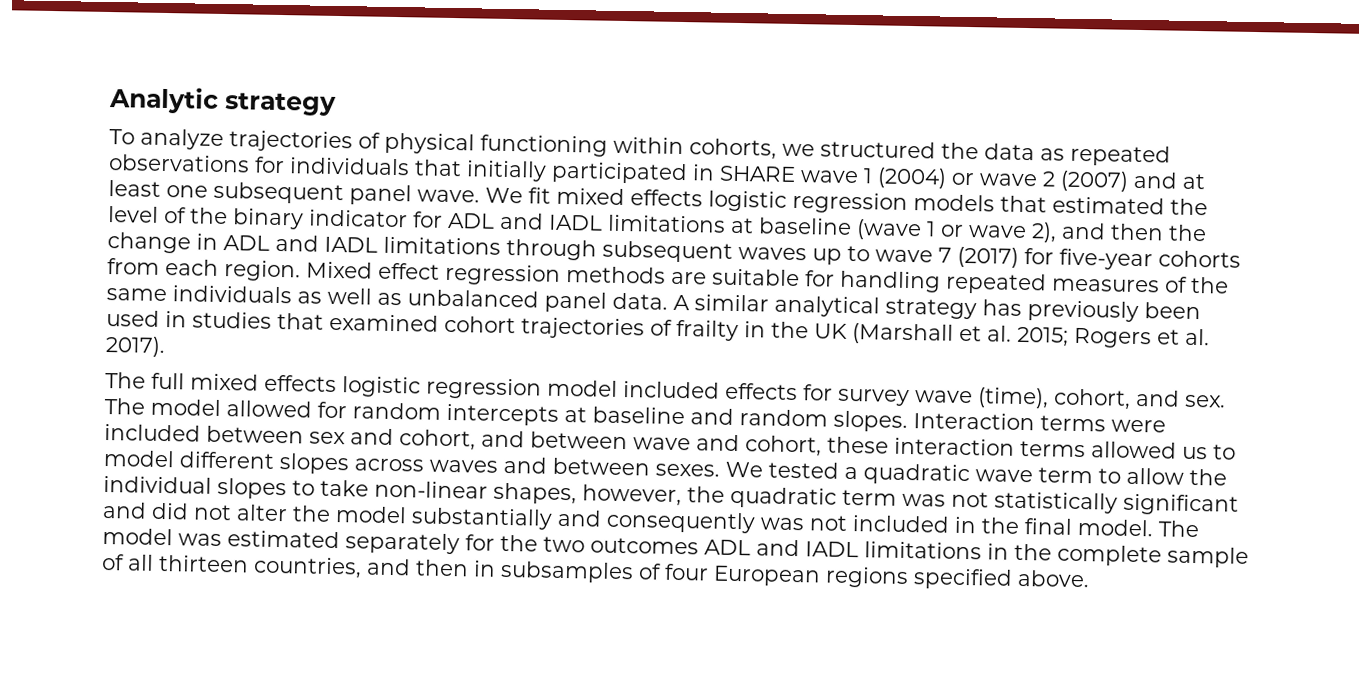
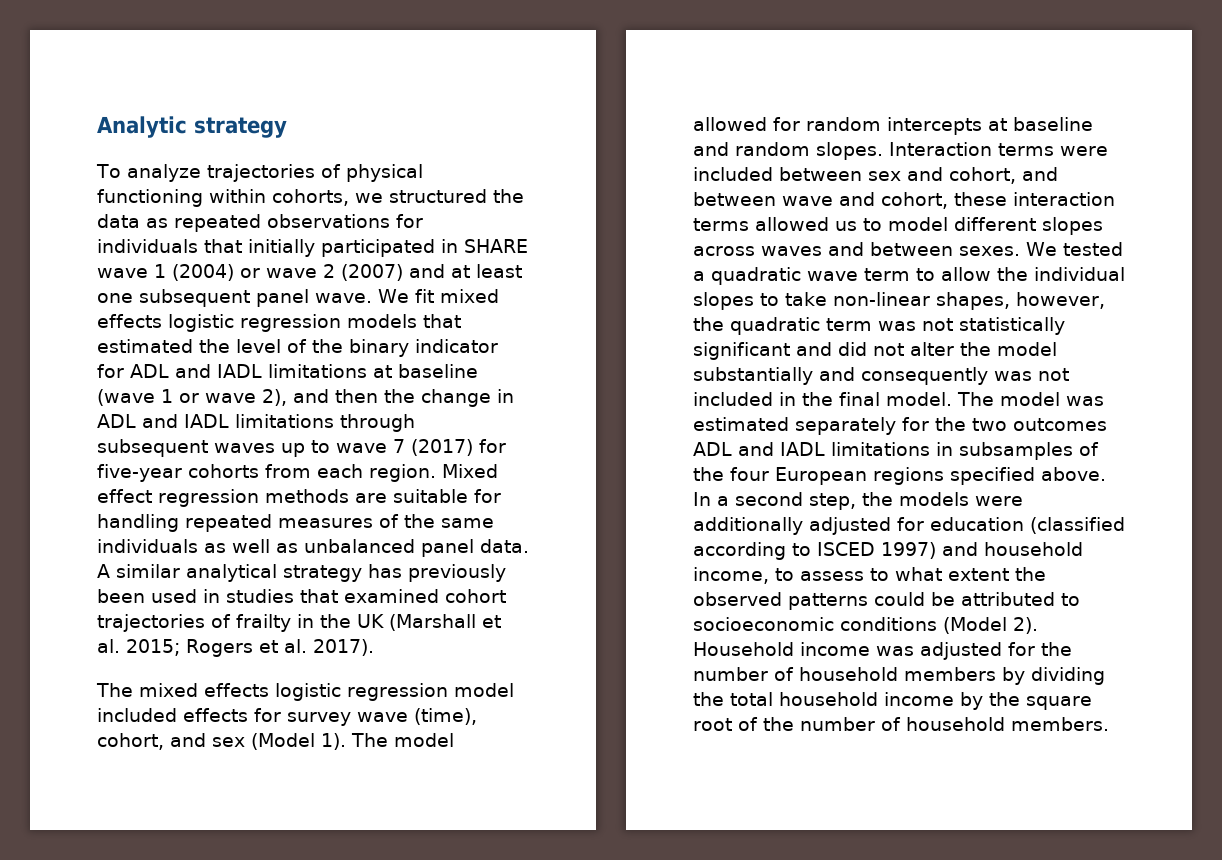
- The full mixed effects logistic regression model included effects for survey wave (time), cohort, and sex.
+ The mixed effects logistic regression model included effects for survey wave (time), cohort, and sex (Model 1).
- The model was estimated separately for the two outcomes ADL and IADL limitations in the complete sample of all thirteen countries, and then in subsamples of four European regions specified above.
+ The model was estimated separately for the two outcomes ADL and IADL limitations in subsamples of the four European regions specified above.
+ In a second step, the models were additionally adjusted for education (classified according to ISCED 1997) and household income, to assess to what extent the observed patterns could be attributed to socioeconomic conditions (Model 2). Household income was adjusted for the number of household members by dividing the total household income by the square root of the number of household members.

